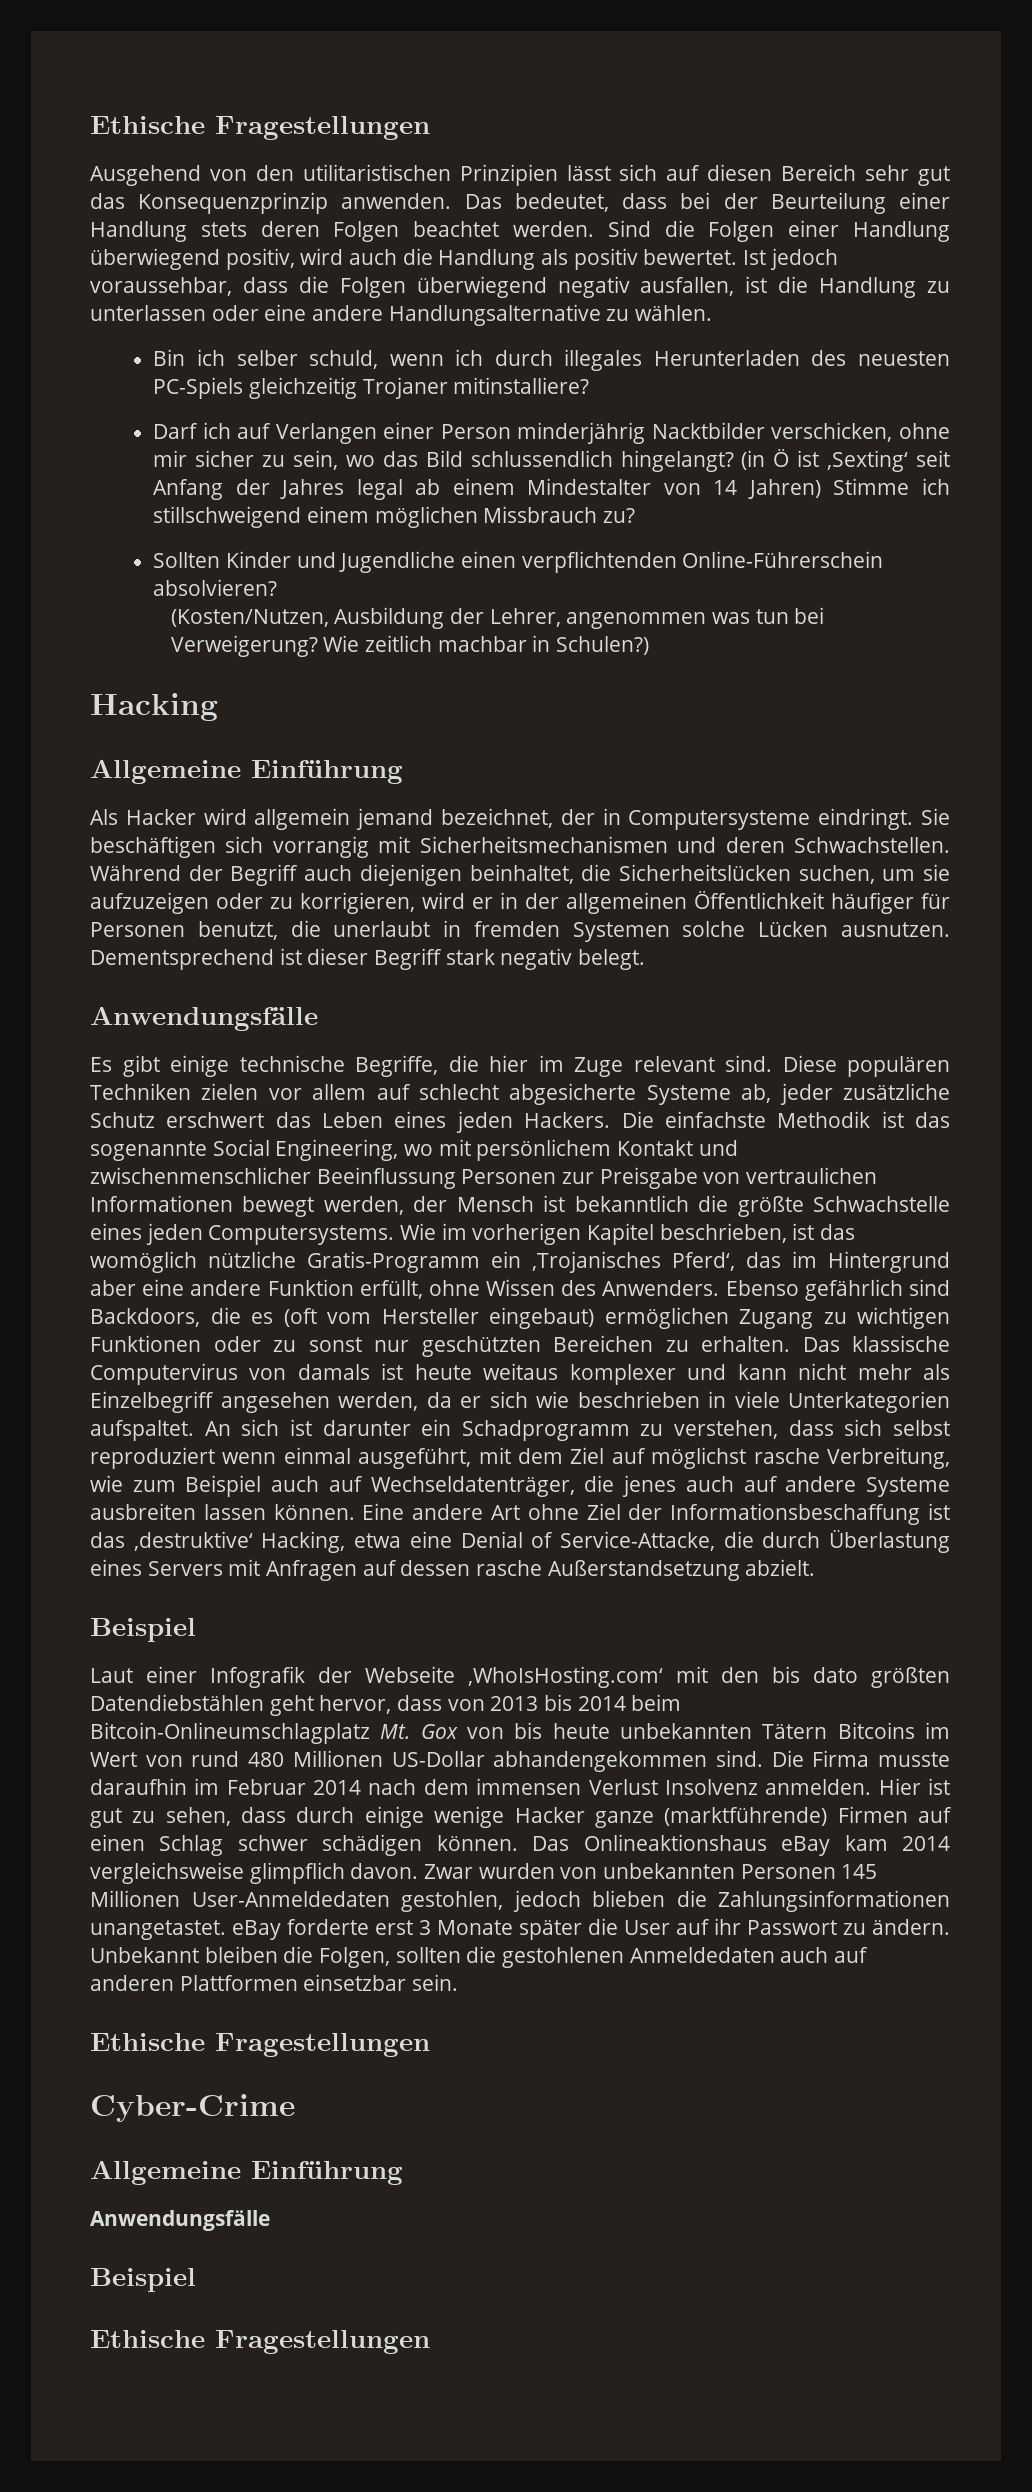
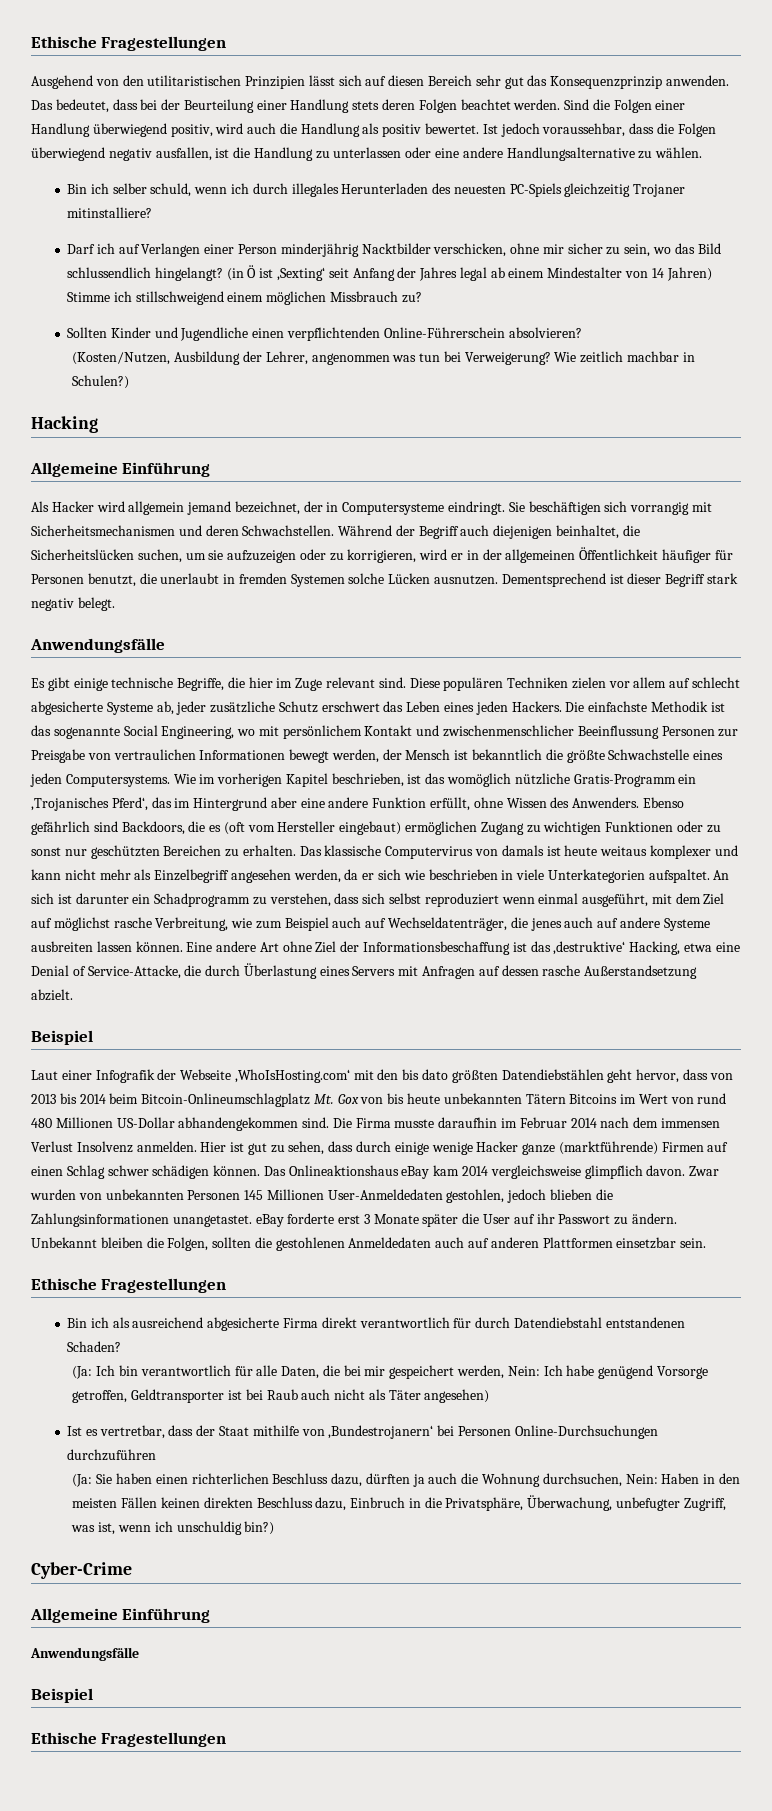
+ Bin ich als ausreichend abgesicherte Firma direkt verantwortlich für durch Datendiebstahl entstandenen Schaden?
+ (Ja: Ich bin verantwortlich für alle Daten, die bei mir gespeichert werden, Nein: Ich habe genügend Vorsorge getroffen, Geldtransporter ist bei Raub auch nicht als Täter angesehen)
+ Ist es vertretbar, dass der Staat mithilfe von ‚Bundestrojanern‘ bei Personen Online-Durchsuchungen durchzuführen
+ (Ja: Sie haben einen richterlichen Beschluss dazu, dürften ja auch die Wohnung durchsuchen, Nein: Haben in den meisten Fällen keinen direkten Beschluss dazu, Einbruch in die Privatsphäre, Überwachung, unbefugter Zugriff, was ist, wenn ich unschuldig bin?)

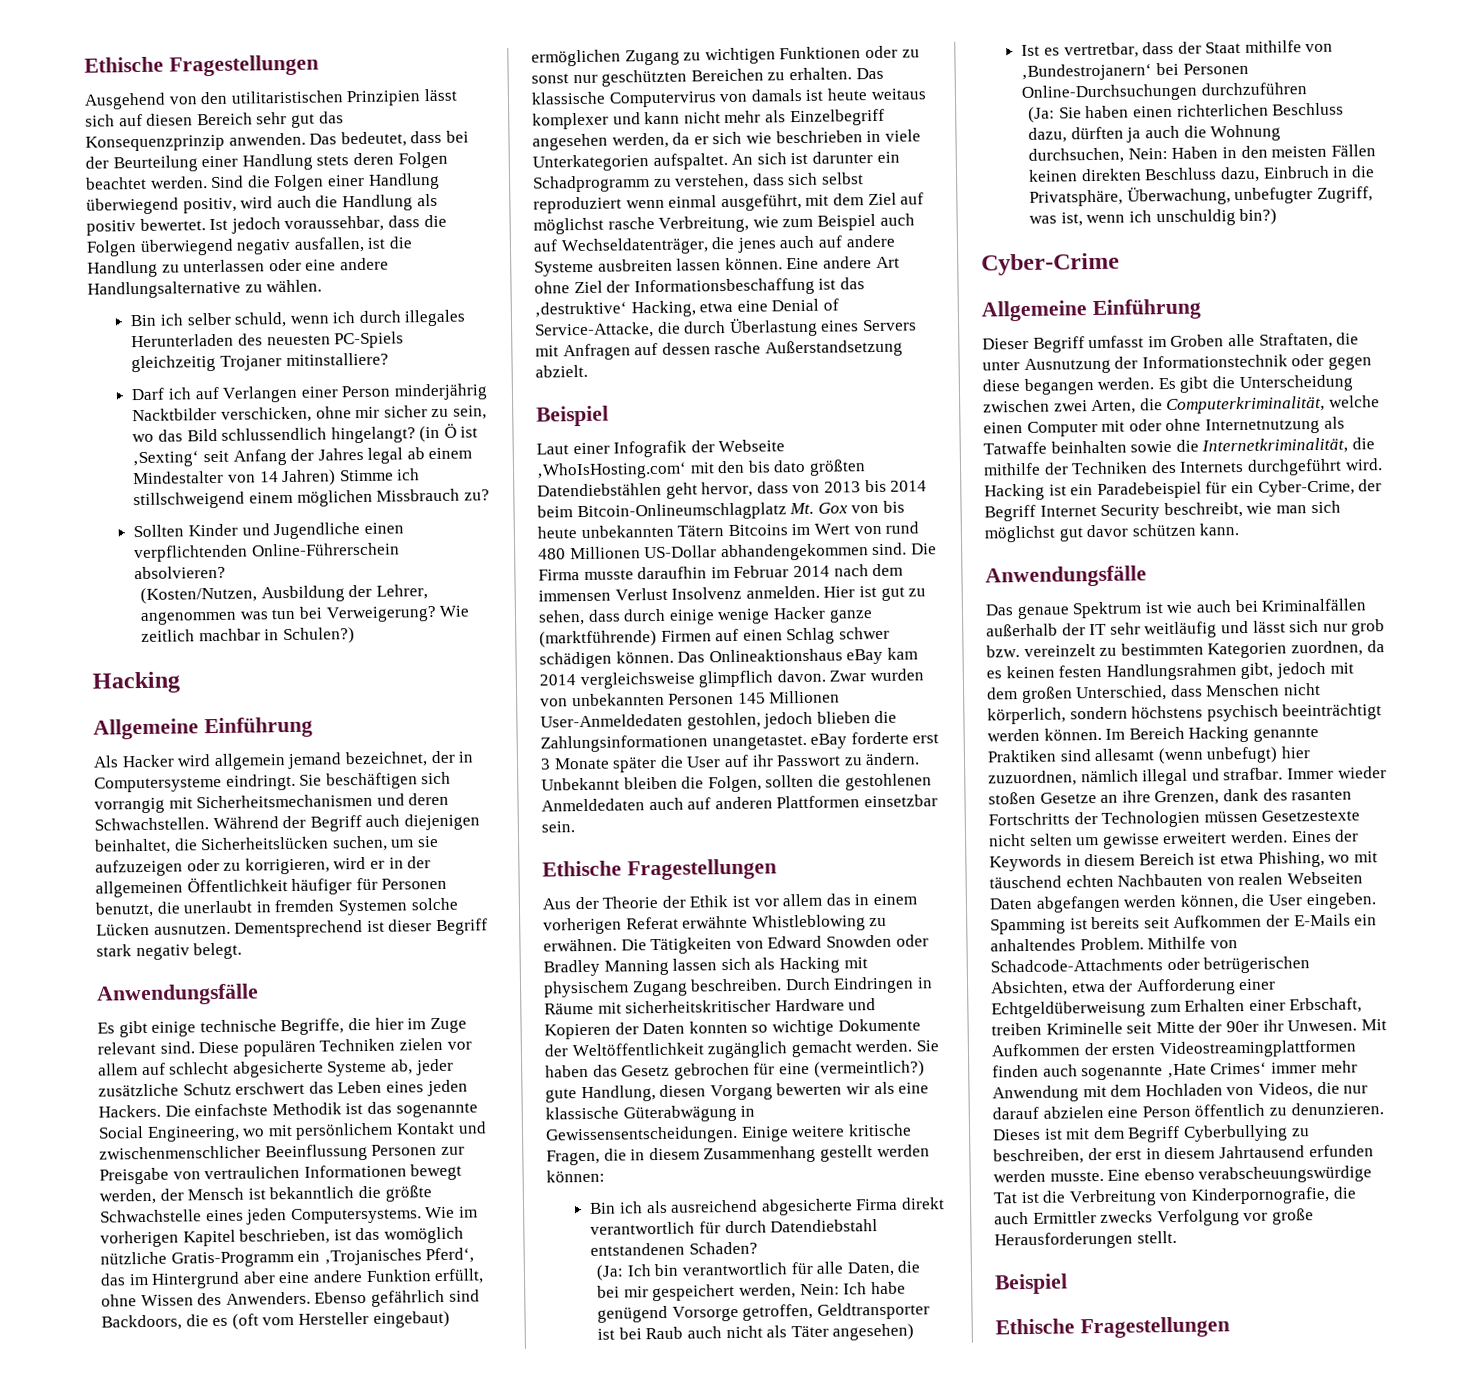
+ Aus der Theorie der Ethik ist vor allem das in einem vorherigen Referat erwähnte Whistleblowing zu erwähnen. Die Tätigkeiten von Edward Snowden oder Bradley Manning lassen sich als Hacking mit physischem Zugang beschreiben. Durch Eindringen in Räume mit sicherheitskritischer Hardware und Kopieren der Daten konnten so wichtige Dokumente der Weltöffentlichkeit zugänglich gemacht werden. Sie haben das Gesetz gebrochen für eine (vermeintlich?) gute Handlung, diesen Vorgang bewerten wir als eine klassische Güterabwägung in Gewissensentscheidungen. Einige weitere kritische Fragen, die in diesem Zusammenhang gestellt werden können:
  Cyber-Crime
  Allgemeine Einführung
+ Dieser Begriff umfasst im Groben alle Straftaten, die unter Ausnutzung der Informationstechnik oder gegen diese begangen werden. Es gibt die Unterscheidung zwischen zwei Arten, die Computerkriminalität, welche einen Computer mit oder ohne Internetnutzung als Tatwaffe beinhalten sowie die Internetkriminalität, die mithilfe der Techniken des Internets durchgeführt wird. Hacking ist ein Paradebeispiel für ein Cyber-Crime, der Begriff Internet Security beschreibt, wie man sich möglichst gut davor schützen kann.
  Anwendungsfälle
+ Das genaue Spektrum ist wie auch bei Kriminalfällen außerhalb der IT sehr weitläufig und lässt sich nur grob bzw. vereinzelt zu bestimmten Kategorien zuordnen, da es keinen festen Handlungsrahmen gibt, jedoch mit dem großen Unterschied, dass Menschen nicht körperlich, sondern höchstens psychisch beeinträchtigt werden können. Im Bereich Hacking genannte Praktiken sind allesamt (wenn unbefugt) hier zuzuordnen, nämlich illegal und strafbar. Immer wieder stoßen Gesetze an ihre Grenzen, dank des rasanten Fortschritts der Technologien müssen Gesetzestexte nicht selten um gewisse erweitert werden. Eines der Keywords in diesem Bereich ist etwa Phishing, wo mit täuschend echten Nachbauten von realen Webseiten Daten abgefangen werden können, die User eingeben. Spamming ist bereits seit Aufkommen der E-Mails ein anhaltendes Problem. Mithilfe von Schadcode-Attachments oder betrügerischen Absichten, etwa der Aufforderung einer Echtgeldüberweisung zum Erhalten einer Erbschaft, treiben Kriminelle seit Mitte der 90er ihr Unwesen. Mit Aufkommen der ersten Videostreamingplattformen finden auch sogenannte ‚Hate Crimes‘ immer mehr Anwendung mit dem Hochladen von Videos, die nur darauf abzielen eine Person öffentlich zu denunzieren. Dieses ist mit dem Begriff Cyberbullying zu beschreiben, der erst in diesem Jahrtausend erfunden werden musste. Eine ebenso verabscheuungswürdige Tat ist die Verbreitung von Kinderpornografie, die auch Ermittler zwecks Verfolgung vor große Herausforderungen stellt.

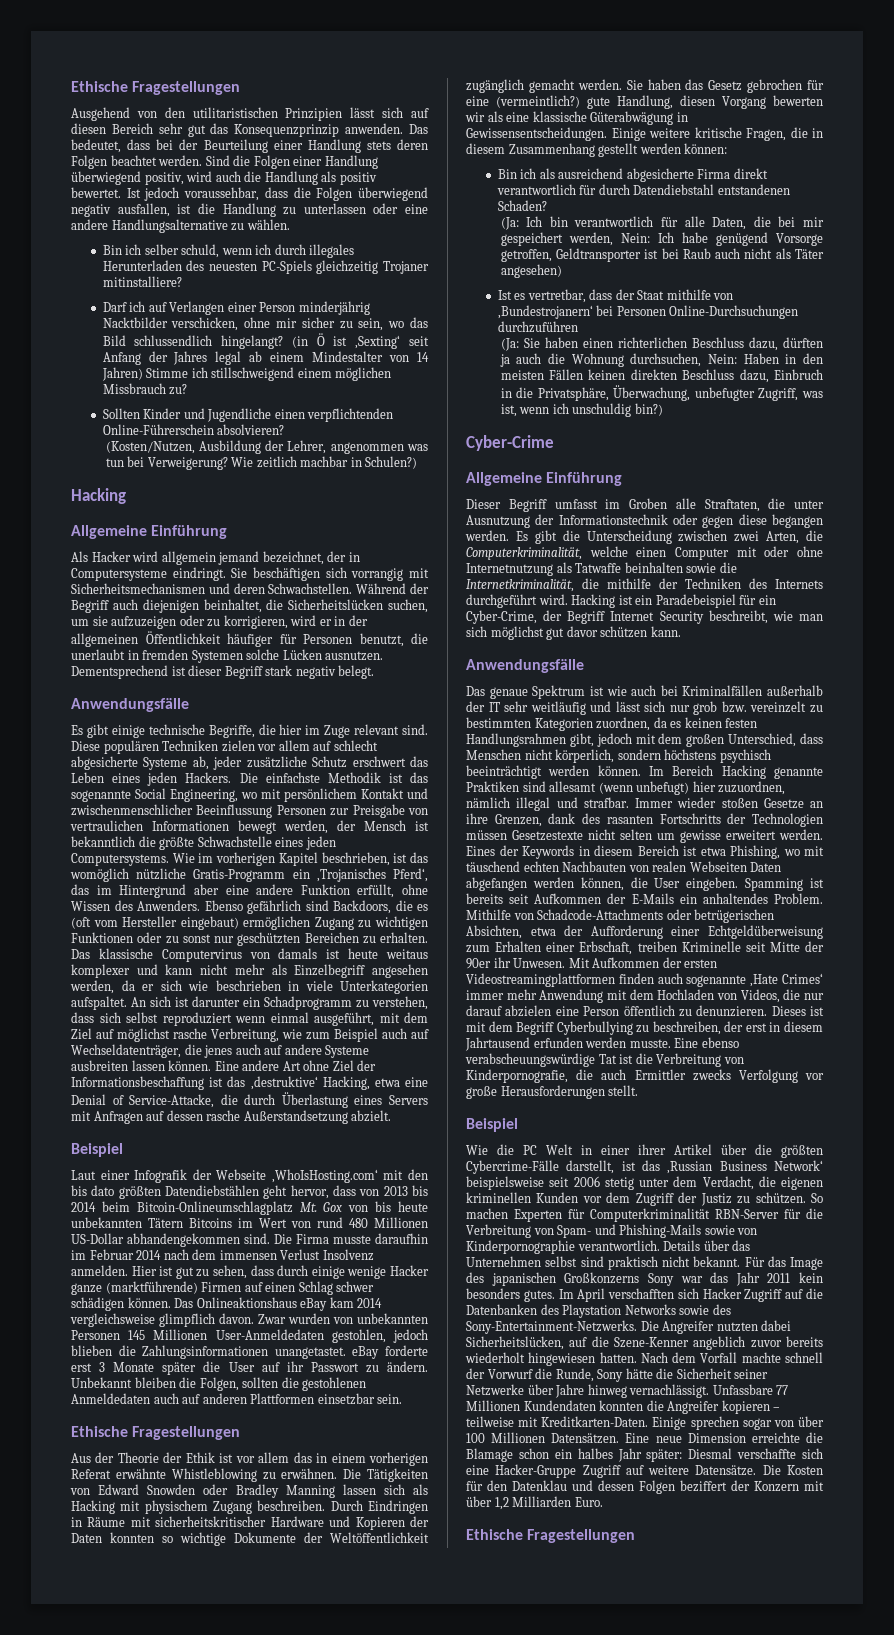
+ Wie die PC Welt in einer ihrer Artikel über die größten Cybercrime-Fälle darstellt, ist das ‚Russian Business Network‘ beispielsweise seit 2006 stetig unter dem Verdacht, die eigenen kriminellen Kunden vor dem Zugriff der Justiz zu schützen. So machen Experten für Computerkriminalität RBN-Server für die Verbreitung von Spam- und Phishing-Mails sowie von Kinderpornographie verantwortlich. Details über das Unternehmen selbst sind praktisch nicht bekannt. Für das Image des japanischen Großkonzerns Sony war das Jahr 2011 kein besonders gutes. Im April verschafften sich Hacker Zugriff auf die Datenbanken des Playstation Networks sowie des Sony-Entertainment-Netzwerks. Die Angreifer nutzten dabei Sicherheitslücken, auf die Szene-Kenner angeblich zuvor bereits wiederholt hingewiesen hatten. Nach dem Vorfall machte schnell der Vorwurf die Runde, Sony hätte die Sicherheit seiner Netzwerke über Jahre hinweg vernachlässigt. Unfassbare 77 Millionen Kundendaten konnten die Angreifer kopieren – teilweise mit Kreditkarten-Daten. Einige sprechen sogar von über 100 Millionen Datensätzen. Eine neue Dimension erreichte die Blamage schon ein halbes Jahr später: Diesmal verschaffte sich eine Hacker-Gruppe Zugriff auf weitere Datensätze. Die Kosten für den Datenklau und dessen Folgen beziffert der Konzern mit über 1,2 Milliarden Euro.

